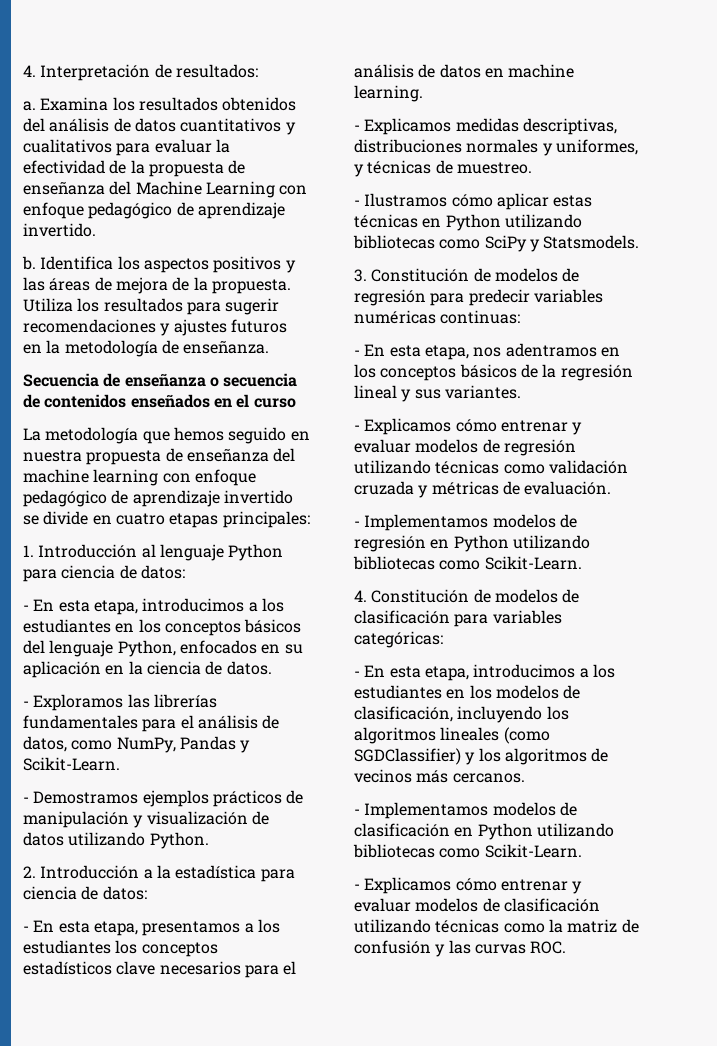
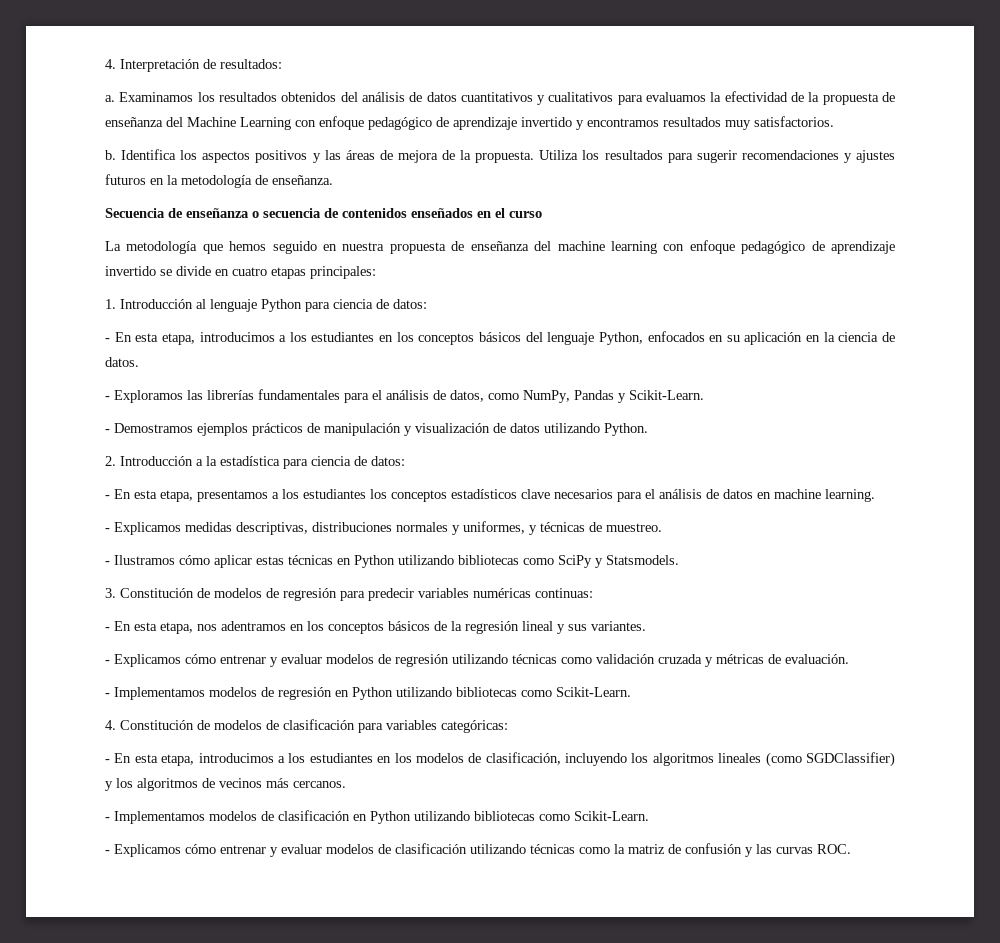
- Examina los resultados obtenidos del análisis de datos cuantitativos y cualitativos para evaluar la efectividad de la propuesta de enseñanza del Machine Learning con enfoque pedagógico de aprendizaje invertido.
+ Examinamos los resultados obtenidos del análisis de datos cuantitativos y cualitativos para evaluamos la efectividad de la propuesta de enseñanza del Machine Learning con enfoque pedagógico de aprendizaje invertido y encontramos resultados muy satisfactorios.

